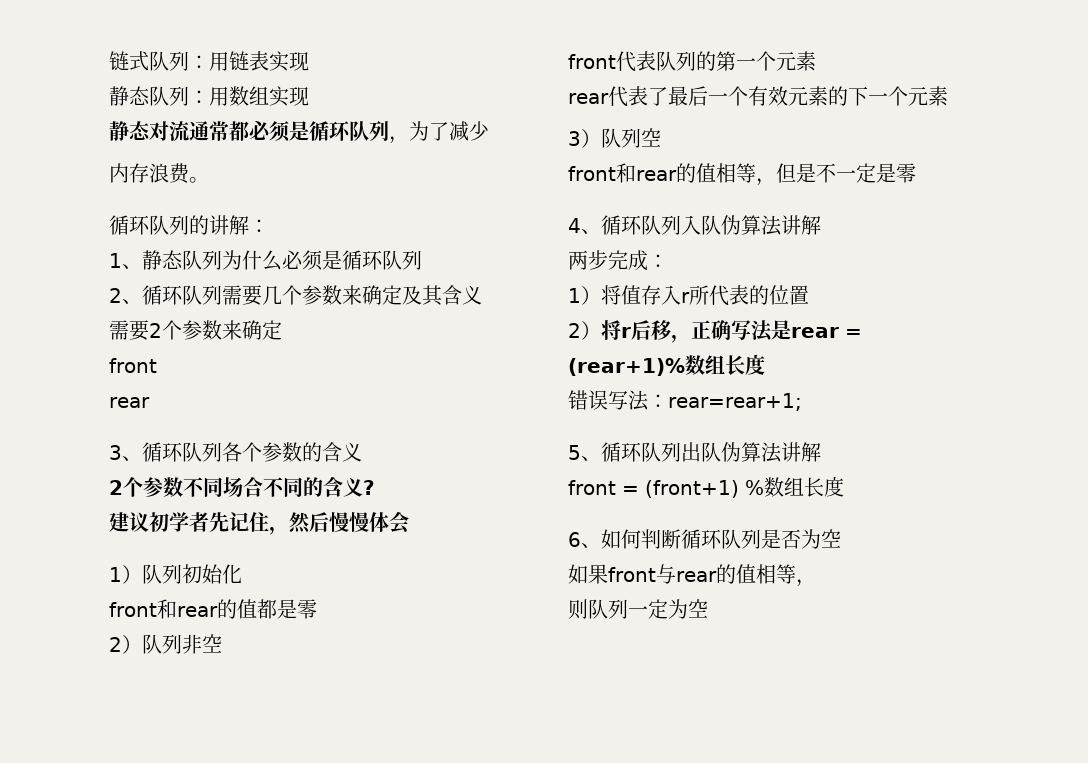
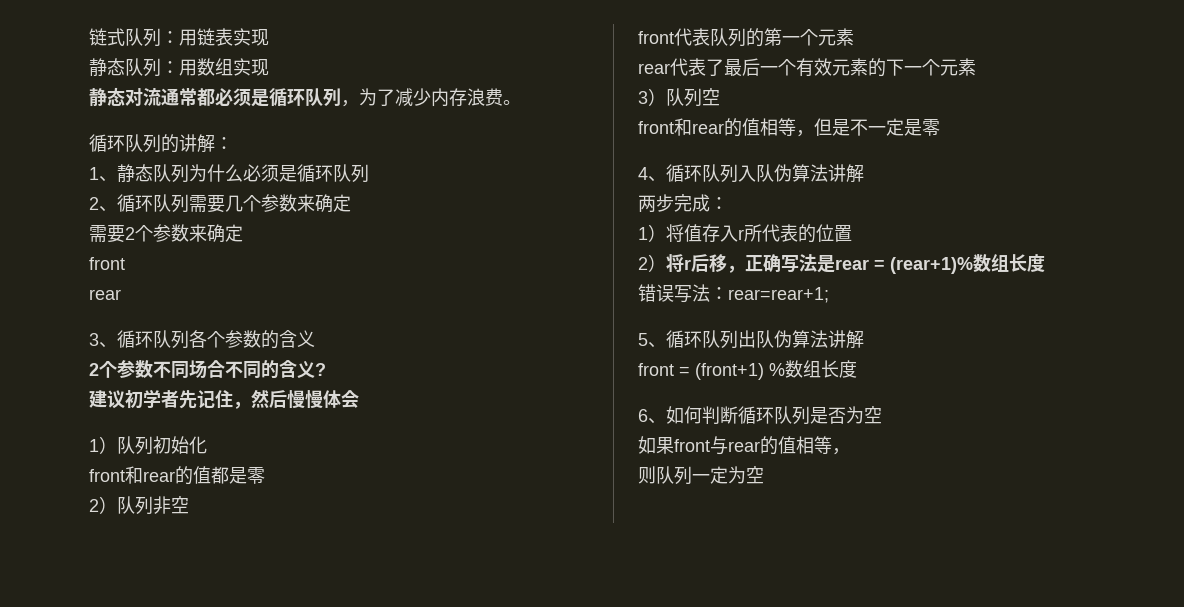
- 静态对流通常都必须是循环队列，为了减少
- 内存浪费。
+ 静态对流通常都必须是循环队列，为了减少内存浪费。
- 2、循环队列需要几个参数来确定及其含义
+ 2、循环队列需要几个参数来确定

